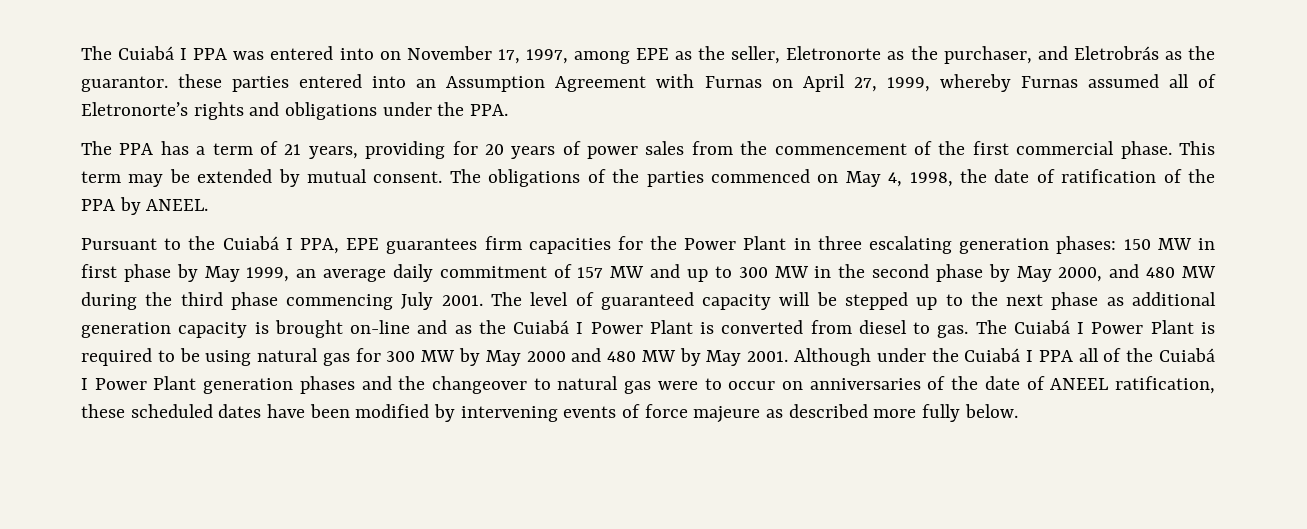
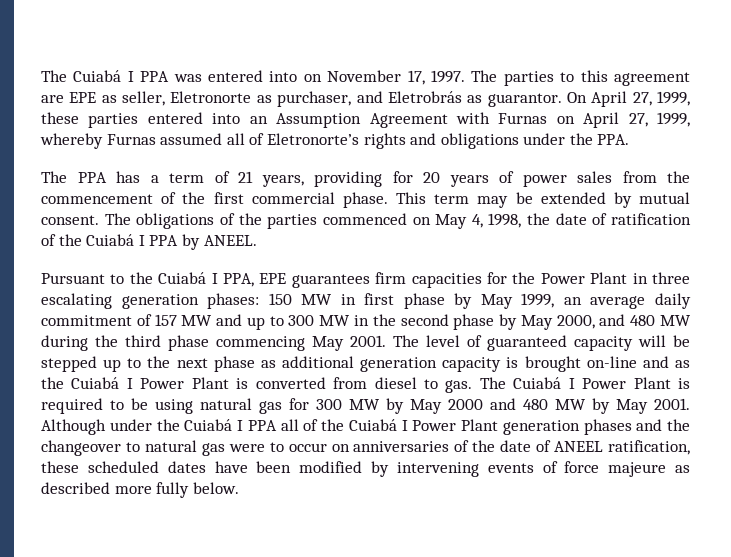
- The Cuiabá I PPA was entered into on November 17, 1997, among EPE as the seller, Eletronorte as the purchaser, and Eletrobrás as the guarantor. these parties entered into an Assumption Agreement with Furnas on April 27, 1999, whereby Furnas assumed all of Eletronorte’s rights and obligations under the PPA.
+ The Cuiabá I PPA was entered into on November 17, 1997. The parties to this agreement are EPE as seller, Eletronorte as purchaser, and Eletrobrás as guarantor. On April 27, 1999, these parties entered into an Assumption Agreement with Furnas on April 27, 1999, whereby Furnas assumed all of Eletronorte’s rights and obligations under the PPA.
- The obligations of the parties commenced on May 4, 1998, the date of ratification of the PPA by ANEEL.
+ The obligations of the parties commenced on May 4, 1998, the date of ratification of the Cuiabá I PPA by ANEEL.
- Pursuant to the Cuiabá I PPA, EPE guarantees firm capacities for the Power Plant in three escalating generation phases: 150 MW in first phase by May 1999, an average daily commitment of 157 MW and up to 300 MW in the second phase by May 2000, and 480 MW during the third phase commencing July 2001.
+ Pursuant to the Cuiabá I PPA, EPE guarantees firm capacities for the Power Plant in three escalating generation phases: 150 MW in first phase by May 1999, an average daily commitment of 157 MW and up to 300 MW in the second phase by May 2000, and 480 MW during the third phase commencing May 2001.

